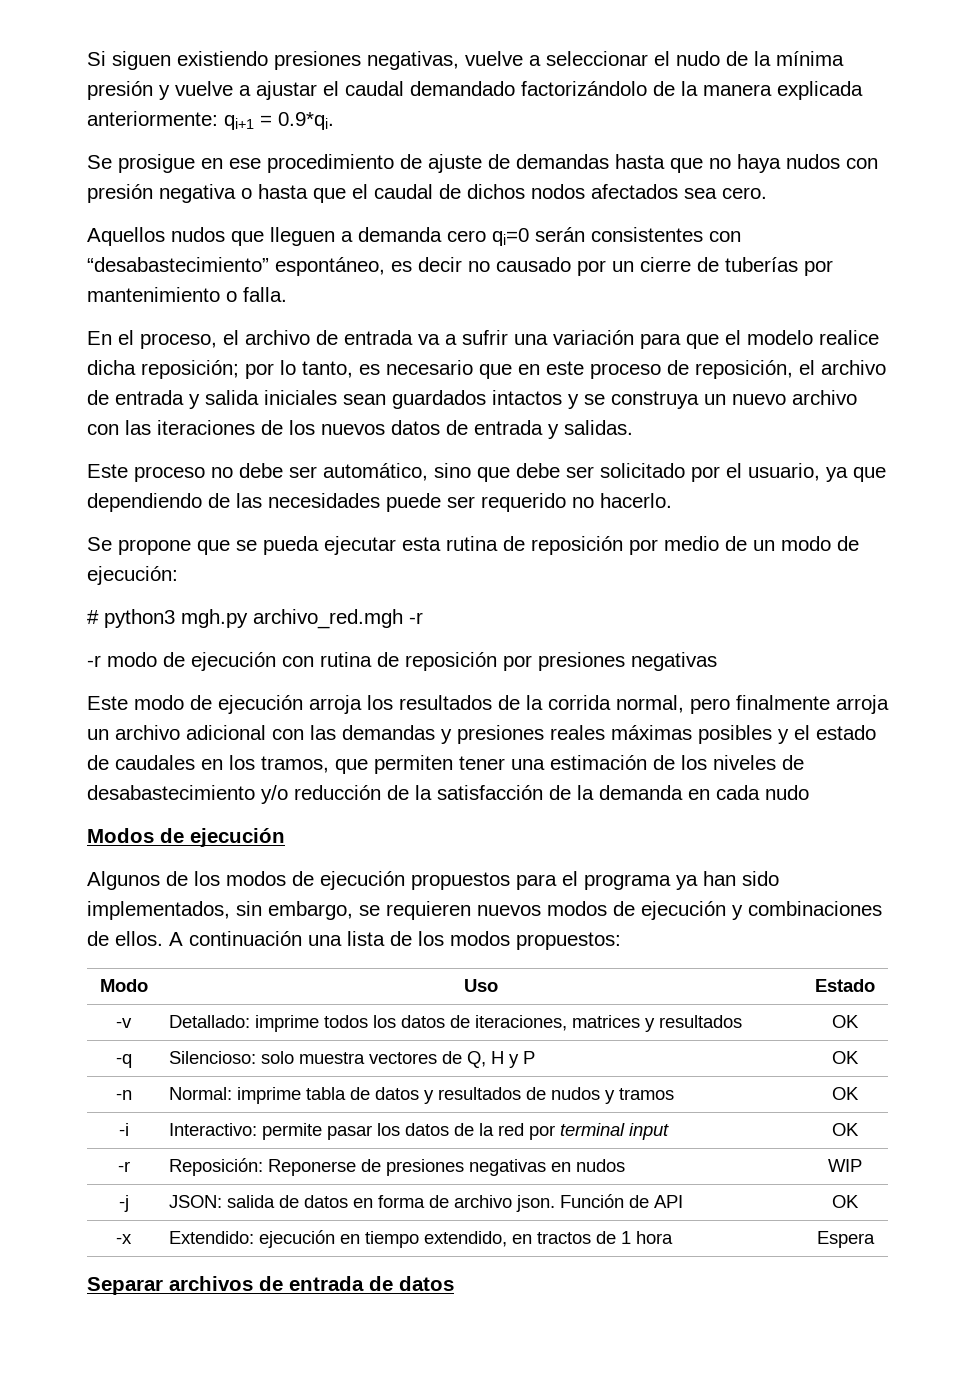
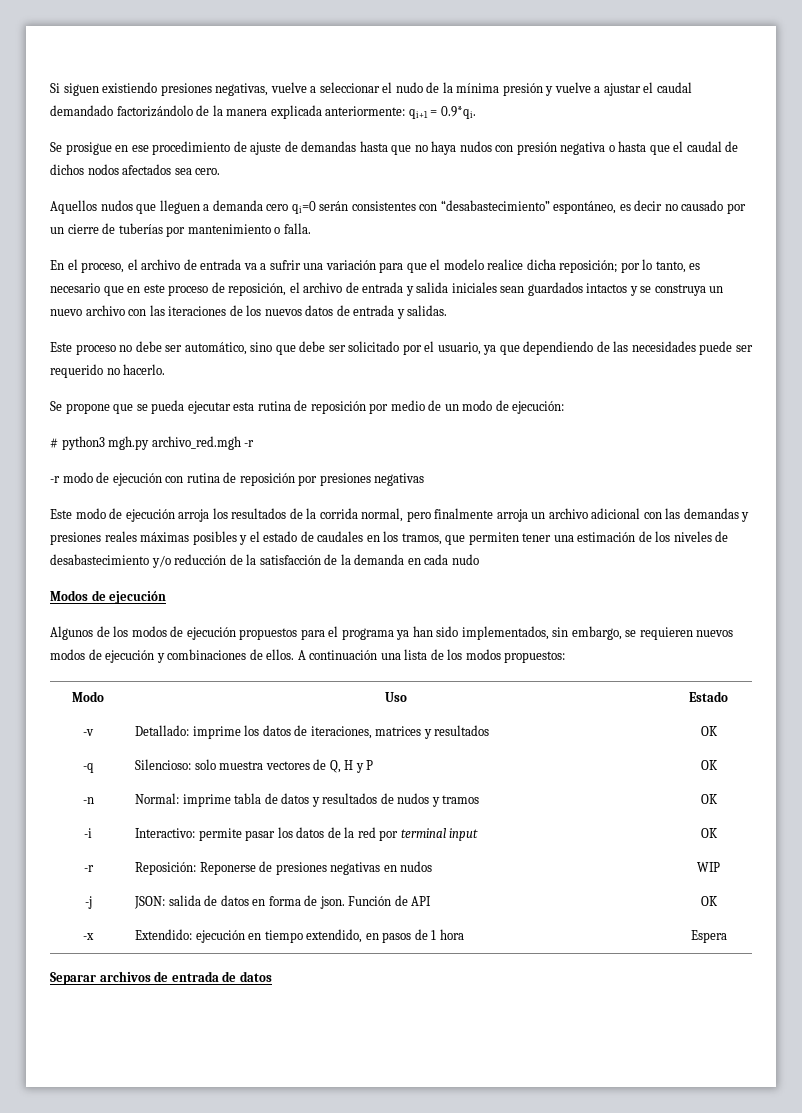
- -v | Detallado: imprime todos los datos de iteraciones, matrices y resultados | OK
+ -v | Detallado: imprime los datos de iteraciones, matrices y resultados | OK
- -j | JSON: salida de datos en forma de archivo json. Función de API | OK
+ -j | JSON: salida de datos en forma de json. Función de API | OK
- -x | Extendido: ejecución en tiempo extendido, en tractos de 1 hora | Espera
+ -x | Extendido: ejecución en tiempo extendido, en pasos de 1 hora | Espera

